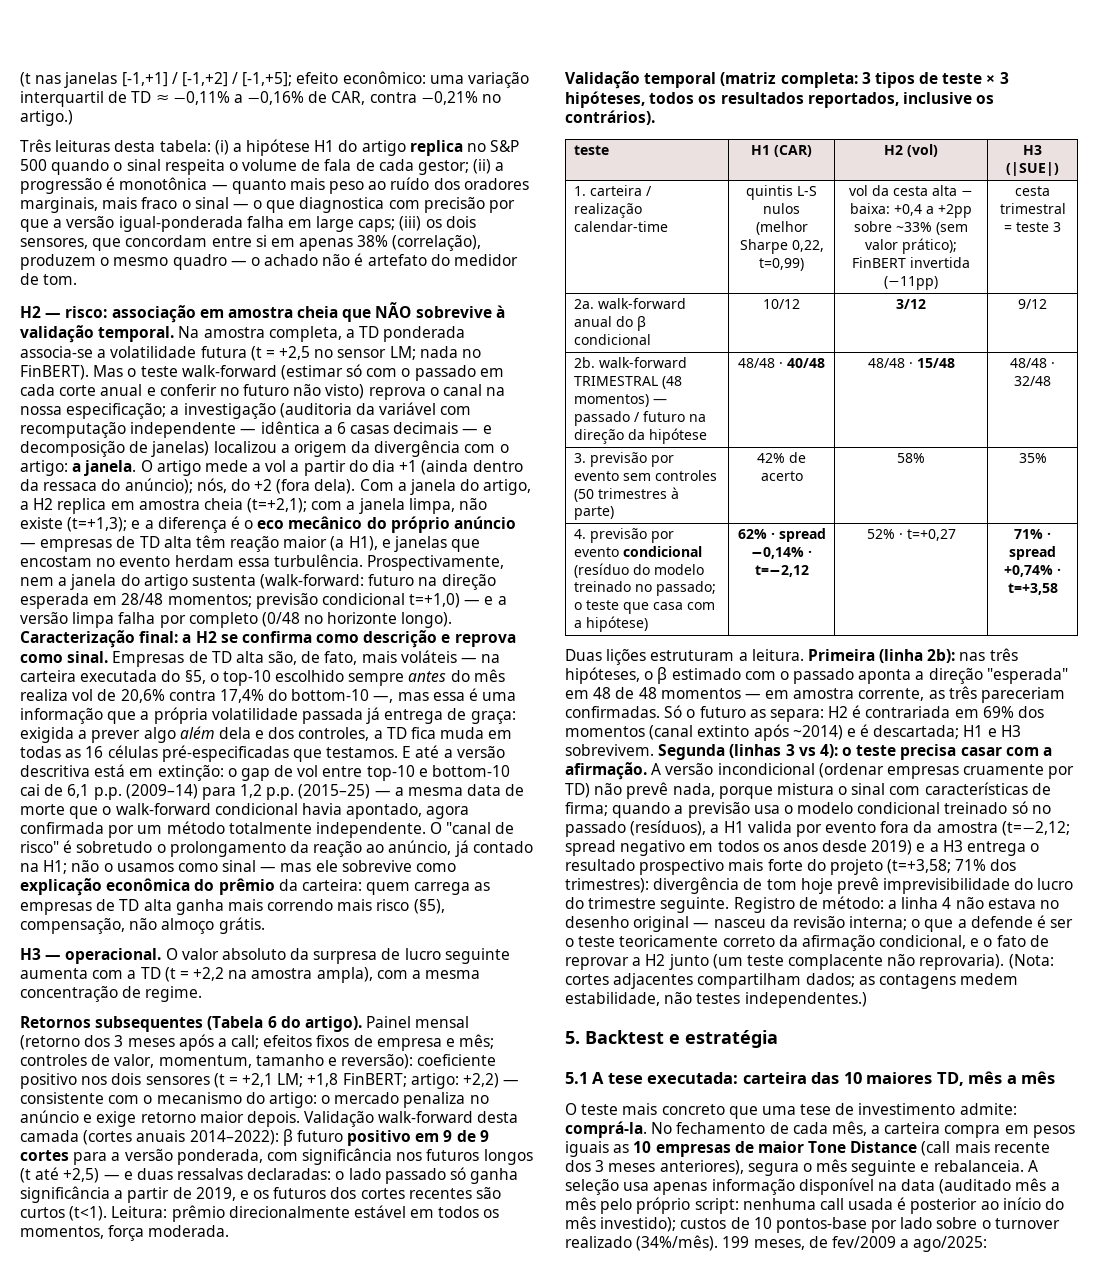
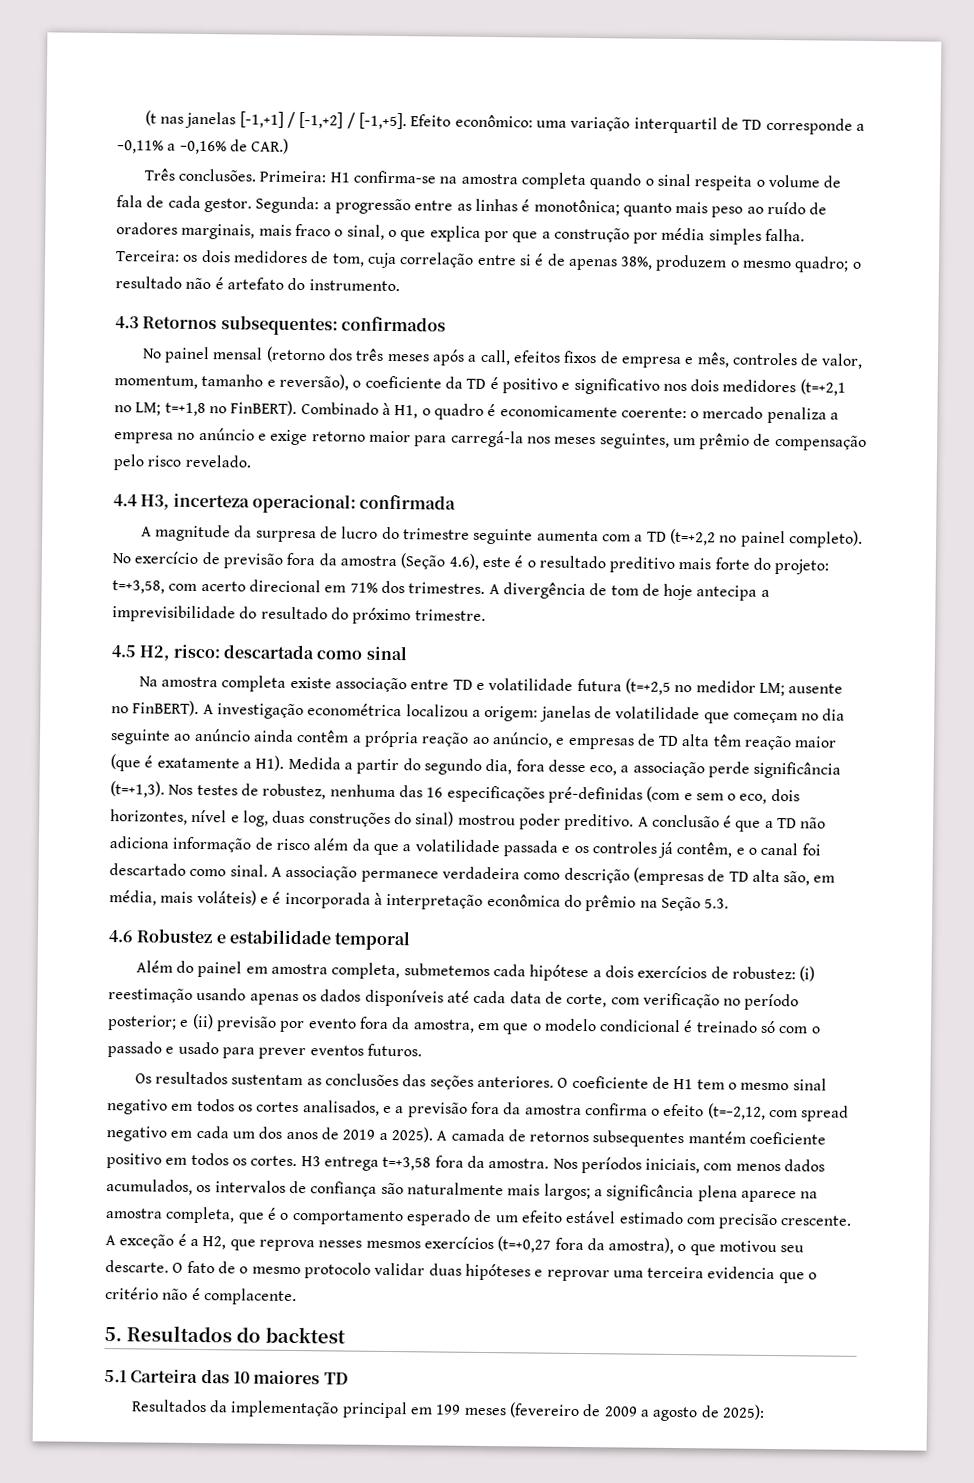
- (t nas janelas [-1,+1] / [-1,+2] / [-1,+5]; efeito econômico: uma variação interquartil de TD ≈ −0,11% a −0,16% de CAR, contra −0,21% no artigo.)
- Três leituras desta tabela: (i) a hipótese H1 do artigo replica no S&P 500 quando o sinal respeita o volume de fala de cada gestor; (ii) a progressão é monotônica — quanto mais peso ao ruído dos oradores marginais, mais fraco o sinal — o que diagnostica com precisão por que a versão igual-ponderada falha em large caps; (iii) os dois sensores, que concordam entre si em apenas 38% (correlação), produzem o mesmo quadro — o achado não é artefato do medidor de tom.
- H2 — risco: associação em amostra cheia que NÃO sobrevive à validação temporal. Na amostra completa, a TD ponderada associa-se a volatilidade futura (t = +2,5 no sensor LM; nada no FinBERT). Mas o teste walk-forward (estimar só com o passado em cada corte anual e conferir no futuro não visto) reprova o canal na nossa especificação; a investigação (auditoria da variável com recomputação independente — idêntica a 6 casas decimais — e decomposição de janelas) localizou a origem da divergência com o artigo: a janela. O artigo mede a vol a partir do dia +1 (ainda dentro da ressaca do anúncio); nós, do +2 (fora dela). Com a janela do artigo, a H2 replica em amostra cheia (t=+2,1); com a janela limpa, não existe (t=+1,3); e a diferença é o eco mecânico do próprio anúncio — empresas de TD alta têm reação maior (a H1), e janelas que encostam no evento herdam essa turbulência. Prospectivamente, nem a janela do artigo sustenta (walk-forward: futuro na direção esperada em 28/48 momentos; previsão condicional t=+1,0) — e a versão limpa falha por completo (0/48 no horizonte longo). Caracterização final: a H2 se confirma como descrição e reprova como sinal. Empresas de TD alta são, de fato, mais voláteis — na carteira executada do §5, o top-10 escolhido sempre antes do mês realiza vol de 20,6% contra 17,4% do bottom-10 —, mas essa é uma informação que a própria volatilidade passada já entrega de graça: exigida a prever algo além dela e dos controles, a TD fica muda em todas as 16 células pré-especificadas que testamos. E até a versão descritiva está em extinção: o gap de vol entre top-10 e bottom-10 cai de 6,1 p.p. (2009–14) para 1,2 p.p. (2015–25) — a mesma data de morte que o walk-forward condicional havia apontado, agora confirmada por um método totalmente independente. O "canal de risco" é sobretudo o prolongamento da reação ao anúncio, já contado na H1; não o usamos como sinal — mas ele sobrevive como explicação econômica do prêmio da carteira: quem carrega as empresas de TD alta ganha mais correndo mais risco (§5), compensação, não almoço grátis.
- H3 — operacional. O valor absoluto da surpresa de lucro seguinte aumenta com a TD (t = +2,2 na amostra ampla), com a mesma concentração de regime.
- Retornos subsequentes (Tabela 6 do artigo). Painel mensal (retorno dos 3 meses após a call; efeitos fixos de empresa e mês; controles de valor, momentum, tamanho e reversão): coeficiente positivo nos dois sensores (t = +2,1 LM; +1,8 FinBERT; artigo: +2,2) — consistente com o mecanismo do artigo: o mercado penaliza no anúncio e exige retorno maior depois. Validação walk-forward desta camada (cortes anuais 2014–2022): β futuro positivo em 9 de 9 cortes para a versão ponderada, com significância nos futuros longos (t até +2,5) — e duas ressalvas declaradas: o lado passado só ganha significância a partir de 2019, e os futuros dos cortes recentes são curtos (t<1). Leitura: prêmio direcionalmente estável em todos os momentos, força moderada.
- Validação temporal (matriz completa: 3 tipos de teste × 3 hipóteses, todos os resultados reportados, inclusive os contrários).
- teste | H1 (CAR) | H2 (vol) | H3 (|SUE|)
- 1. carteira / realização calendar-time | quintis L-S nulos (melhor Sharpe 0,22, t=0,99) | vol da cesta alta − baixa: +0,4 a +2pp sobre ~33% (sem valor prático); FinBERT invertida (−11pp) | cesta trimestral = teste 3
- 2a. walk-forward anual do β condicional | 10/12 | 3/12 | 9/12
- 2b. walk-forward TRIMESTRAL (48 momentos) — passado / futuro na direção da hipótese | 48/48 · 40/48 | 48/48 · 15/48 | 48/48 · 32/48
- 3. previsão por evento sem controles (50 trimestres à parte) | 42% de acerto | 58% | 35%
- 4. previsão por evento condicional (resíduo do modelo treinado no passado; o teste que casa com a hipótese) | 62% · spread −0,14% · t=−2,12 | 52% · t=+0,27 | 71% · spread +0,74% · t=+3,58
- Duas lições estruturam a leitura. Primeira (linha 2b): nas três hipóteses, o β estimado com o passado aponta a direção "esperada" em 48 de 48 momentos — em amostra corrente, as três pareceriam confirmadas. Só o futuro as separa: H2 é contrariada em 69% dos momentos (canal extinto após ~2014) e é descartada; H1 e H3 sobrevivem. Segunda (linhas 3 vs 4): o teste precisa casar com a afirmação. A versão incondicional (ordenar empresas cruamente por TD) não prevê nada, porque mistura o sinal com características de firma; quando a previsão usa o modelo condicional treinado só no passado (resíduos), a H1 valida por evento fora da amostra (t=−2,12; spread negativo em todos os anos desde 2019) e a H3 entrega o resultado prospectivo mais forte do projeto (t=+3,58; 71% dos trimestres): divergência de tom hoje prevê imprevisibilidade do lucro do trimestre seguinte. Registro de método: a linha 4 não estava no desenho original — nasceu da revisão interna; o que a defende é ser o teste teoricamente correto da afirmação condicional, e o fato de reprovar a H2 junto (um teste complacente não reprovaria). (Nota: cortes adjacentes compartilham dados; as contagens medem estabilidade, não testes independentes.)
- 5. Backtest e estratégia
- 5.1 A tese executada: carteira das 10 maiores TD, mês a mês
- O teste mais concreto que uma tese de investimento admite: comprá-la. No fechamento de cada mês, a carteira compra em pesos iguais as 10 empresas de maior Tone Distance (call mais recente dos 3 meses anteriores), segura o mês seguinte e rebalanceia. A seleção usa apenas informação disponível na data (auditado mês a mês pelo próprio script: nenhuma call usada é posterior ao início do mês investido); custos de 10 pontos-base por lado sobre o turnover realizado (34%/mês). 199 meses, de fev/2009 a ago/2025:
+ (t nas janelas [-1,+1] / [-1,+2] / [-1,+5]. Efeito econômico: uma variação interquartil de TD corresponde a −0,11% a −0,16% de CAR.)
+ Três conclusões. Primeira: H1 confirma-se na amostra completa quando o sinal respeita o volume de fala de cada gestor. Segunda: a progressão entre as linhas é monotônica; quanto mais peso ao ruído de oradores marginais, mais fraco o sinal, o que explica por que a construção por média simples falha. Terceira: os dois medidores de tom, cuja correlação entre si é de apenas 38%, produzem o mesmo quadro; o resultado não é artefato do instrumento.
+ 4.3 Retornos subsequentes: confirmados
+ No painel mensal (retorno dos três meses após a call, efeitos fixos de empresa e mês, controles de valor, momentum, tamanho e reversão), o coeficiente da TD é positivo e significativo nos dois medidores (t=+2,1 no LM; t=+1,8 no FinBERT). Combinado à H1, o quadro é economicamente coerente: o mercado penaliza a empresa no anúncio e exige retorno maior para carregá-la nos meses seguintes, um prêmio de compensação pelo risco revelado.
+ 4.4 H3, incerteza operacional: confirmada
+ A magnitude da surpresa de lucro do trimestre seguinte aumenta com a TD (t=+2,2 no painel completo). No exercício de previsão fora da amostra (Seção 4.6), este é o resultado preditivo mais forte do projeto: t=+3,58, com acerto direcional em 71% dos trimestres. A divergência de tom de hoje antecipa a imprevisibilidade do resultado do próximo trimestre.
+ 4.5 H2, risco: descartada como sinal
+ Na amostra completa existe associação entre TD e volatilidade futura (t=+2,5 no medidor LM; ausente no FinBERT). A investigação econométrica localizou a origem: janelas de volatilidade que começam no dia seguinte ao anúncio ainda contêm a própria reação ao anúncio, e empresas de TD alta têm reação maior (que é exatamente a H1). Medida a partir do segundo dia, fora desse eco, a associação perde significância (t=+1,3). Nos testes de robustez, nenhuma das 16 especificações pré-definidas (com e sem o eco, dois horizontes, nível e log, duas construções do sinal) mostrou poder preditivo. A conclusão é que a TD não adiciona informação de risco além da que a volatilidade passada e os controles já contêm, e o canal foi descartado como sinal. A associação permanece verdadeira como descrição (empresas de TD alta são, em média, mais voláteis) e é incorporada à interpretação econômica do prêmio na Seção 5.3.
+ 4.6 Robustez e estabilidade temporal
+ Além do painel em amostra completa, submetemos cada hipótese a dois exercícios de robustez: (i) reestimação usando apenas os dados disponíveis até cada data de corte, com verificação no período posterior; e (ii) previsão por evento fora da amostra, em que o modelo condicional é treinado só com o passado e usado para prever eventos futuros.
+ Os resultados sustentam as conclusões das seções anteriores. O coeficiente de H1 tem o mesmo sinal negativo em todos os cortes analisados, e a previsão fora da amostra confirma o efeito (t=−2,12, com spread negativo em cada um dos anos de 2019 a 2025). A camada de retornos subsequentes mantém coeficiente positivo em todos os cortes. H3 entrega t=+3,58 fora da amostra. Nos períodos iniciais, com menos dados acumulados, os intervalos de confiança são naturalmente mais largos; a significância plena aparece na amostra completa, que é o comportamento esperado de um efeito estável estimado com precisão crescente. A exceção é a H2, que reprova nesses mesmos exercícios (t=+0,27 fora da amostra), o que motivou seu descarte. O fato de o mesmo protocolo validar duas hipóteses e reprovar uma terceira evidencia que o critério não é complacente.
+ 5. Resultados do backtest
+ 5.1 Carteira das 10 maiores TD
+ Resultados da implementação principal em 199 meses (fevereiro de 2009 a agosto de 2025):

